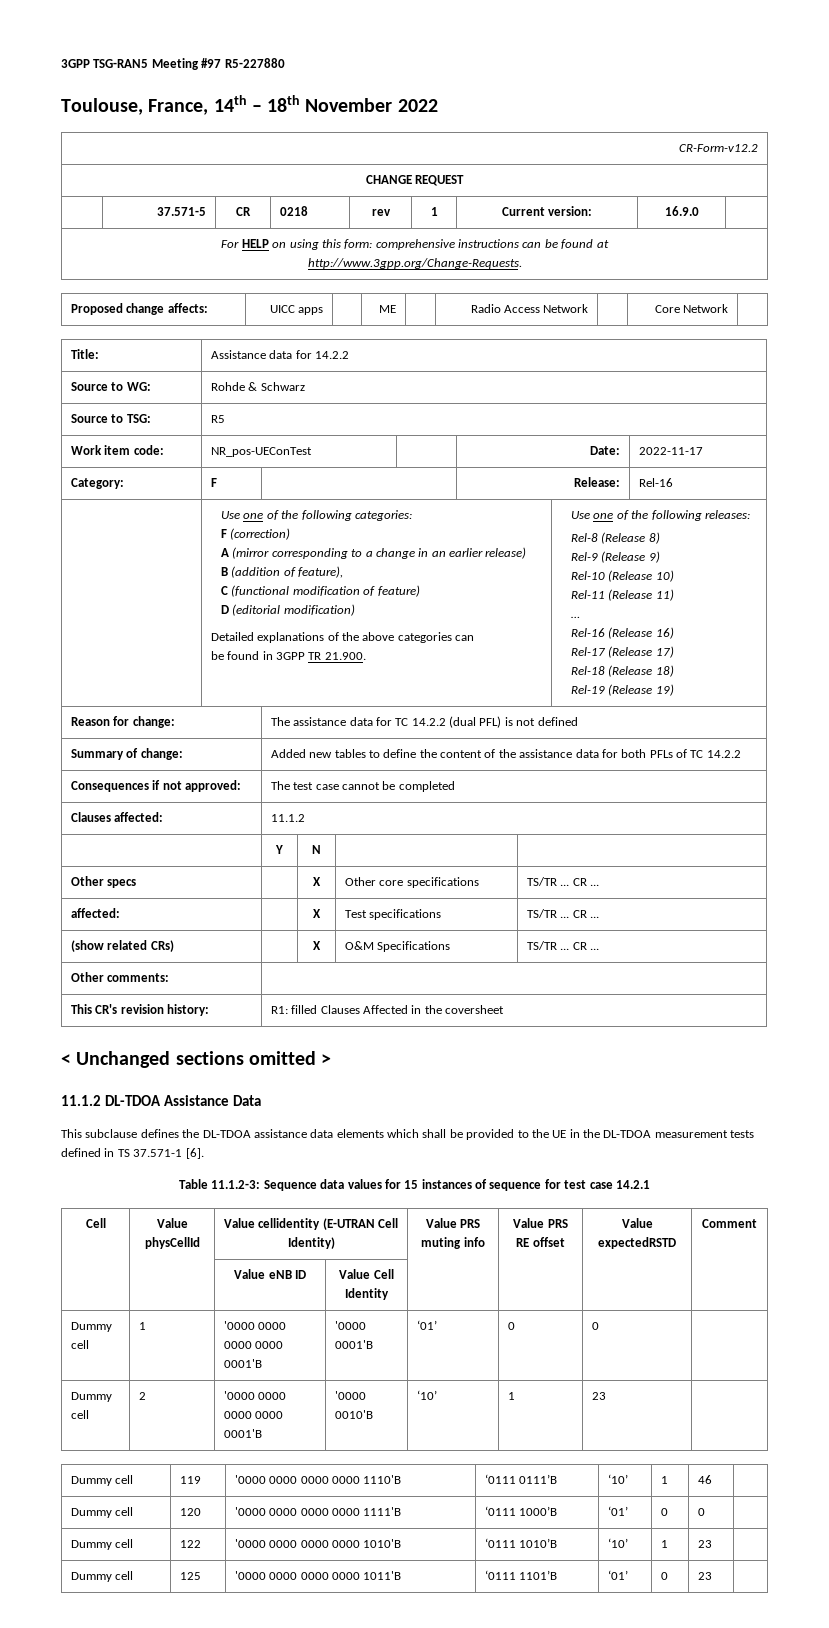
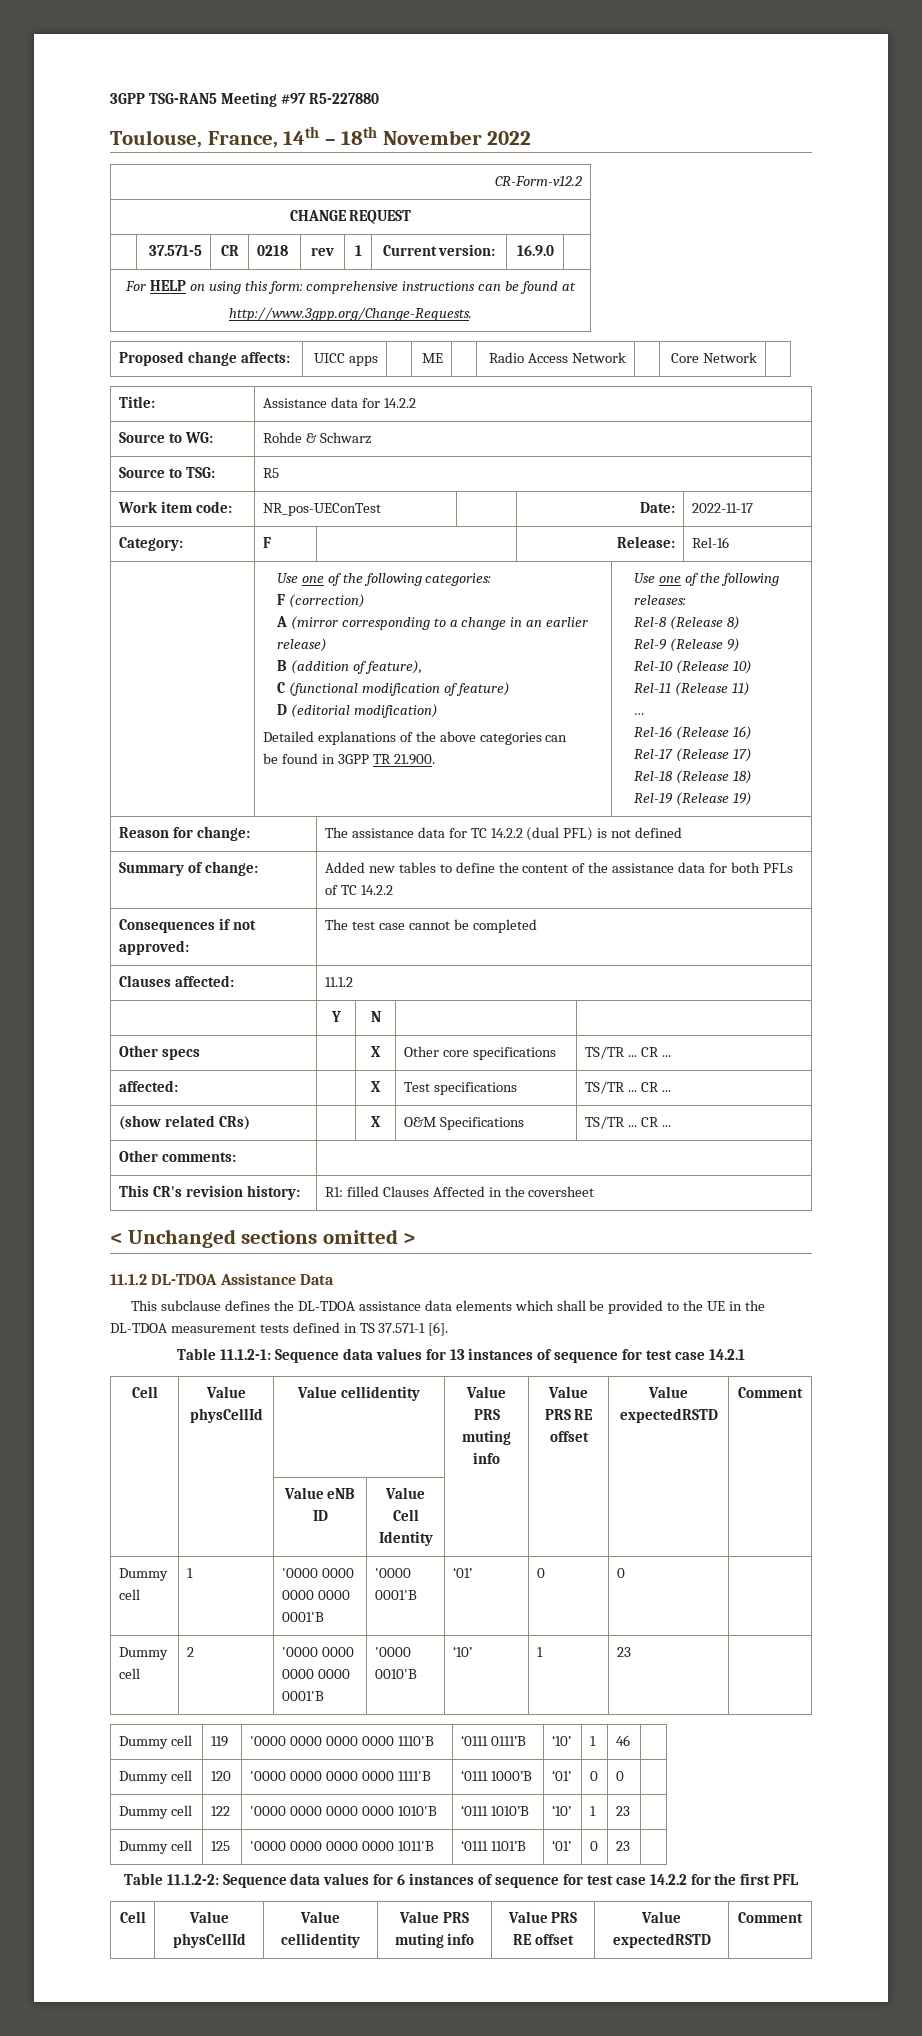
- Table 11.1.2-3: Sequence data values for 15 instances of sequence for test case 14.2.1
- Cell | Value physCellId | Value cellidentity (E-UTRAN Cell Identity) | Value PRS muting info | Value PRS RE offset | Value expectedRSTD | Comment
+ Table 11.1.2-1: Sequence data values for 13 instances of sequence for test case 14.2.1
+ Cell | Value physCellId | Value cellidentity | Value PRS muting info | Value PRS RE offset | Value expectedRSTD | Comment
+ Table 11.1.2-2: Sequence data values for 6 instances of sequence for test case 14.2.2 for the first PFL
+ Cell | Value physCellId | Value cellidentity | Value PRS muting info | Value PRS RE offset | Value expectedRSTD | Comment

